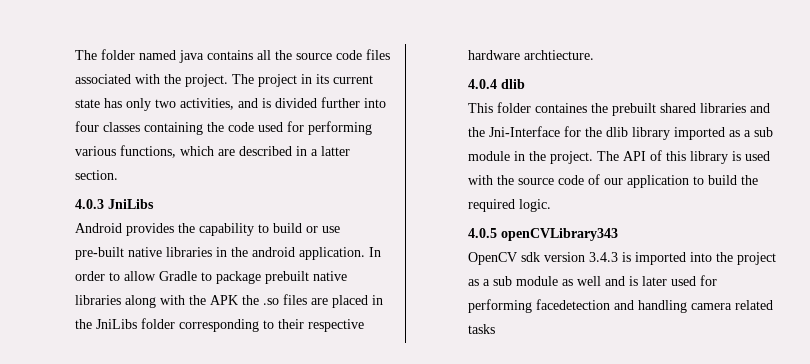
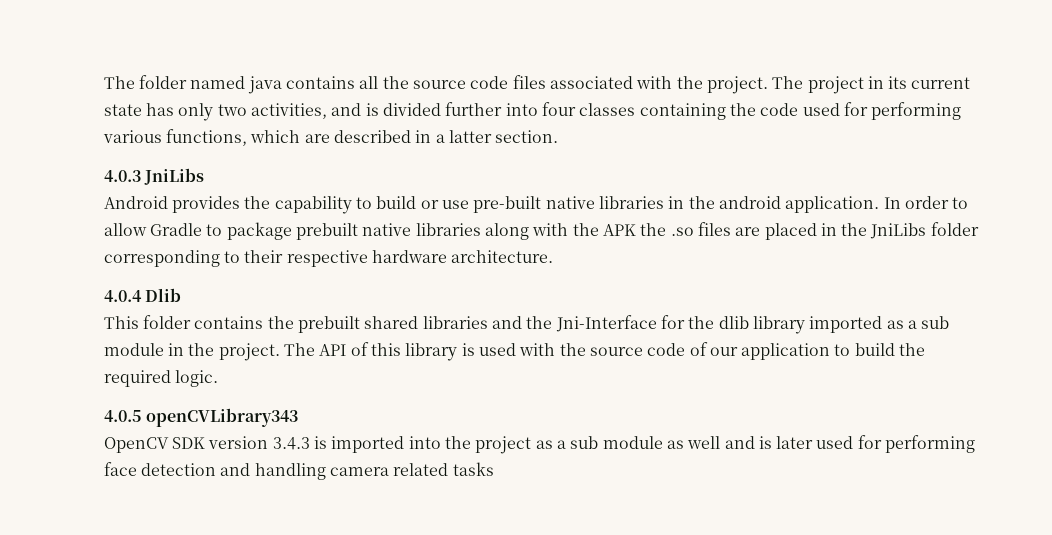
- In order to allow Gradle to package prebuilt native libraries along with the APK the .so files are placed in the JniLibs folder corresponding to their respective hardware archtiecture.
+ In order to allow Gradle to package prebuilt native libraries along with the APK the .so files are placed in the JniLibs folder corresponding to their respective hardware architecture.
- 4.0.4 dlib
+ 4.0.4 Dlib
- This folder containes the prebuilt shared libraries and the Jni-Interface for the dlib library imported as a sub module in the project.
+ This folder contains the prebuilt shared libraries and the Jni-Interface for the dlib library imported as a sub module in the project.
- OpenCV sdk version 3.4.3 is imported into the project as a sub module as well and is later used for performing facedetection and handling camera related tasks
+ OpenCV SDK version 3.4.3 is imported into the project as a sub module as well and is later used for performing face detection and handling camera related tasks

